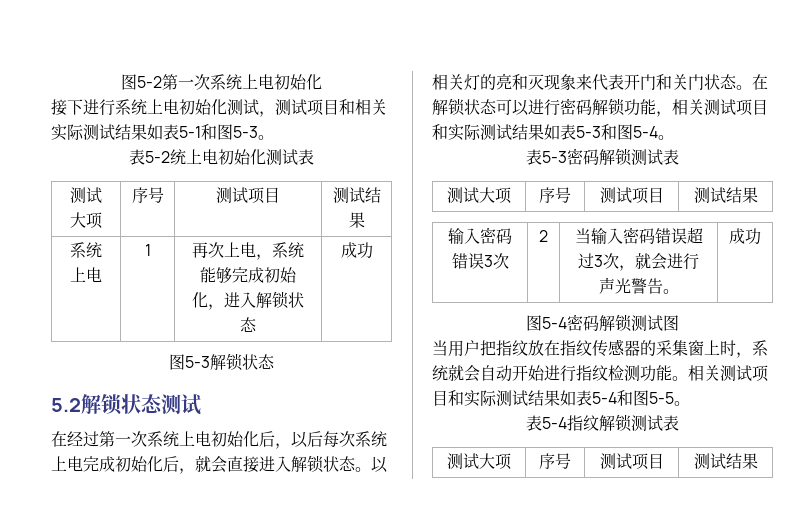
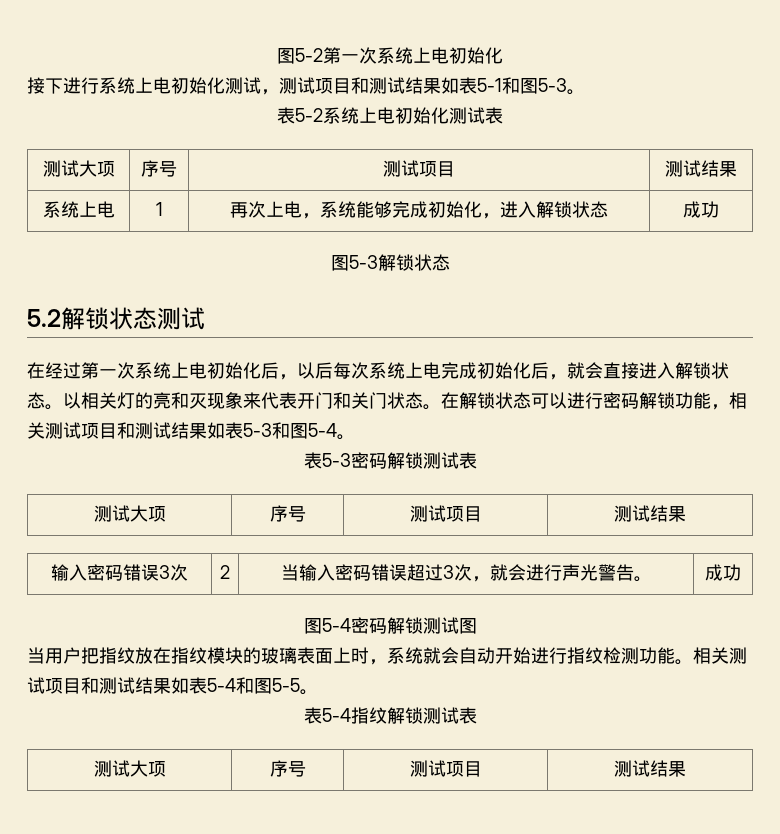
- 接下进行系统上电初始化测试，测试项目和相关实际测试结果如表5-1和图5-3。
+ 接下进行系统上电初始化测试，测试项目和测试结果如表5-1和图5-3。
- 表5-2统上电初始化测试表
+ 表5-2系统上电初始化测试表
- 在解锁状态可以进行密码解锁功能，相关测试项目和实际测试结果如表5-3和图5-4。
+ 在解锁状态可以进行密码解锁功能，相关测试项目和测试结果如表5-3和图5-4。
- 当用户把指纹放在指纹传感器的采集窗上时，系统就会自动开始进行指纹检测功能。
+ 当用户把指纹放在指纹模块的玻璃表面上时，系统就会自动开始进行指纹检测功能。
- 相关测试项目和实际测试结果如表5-4和图5-5。
+ 相关测试项目和测试结果如表5-4和图5-5。

